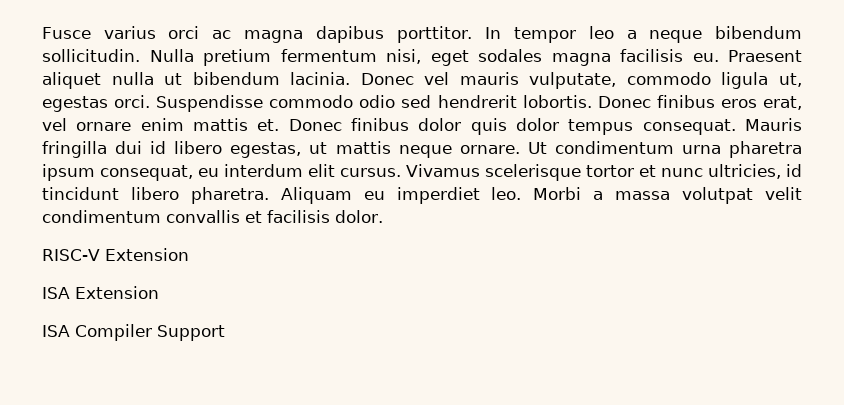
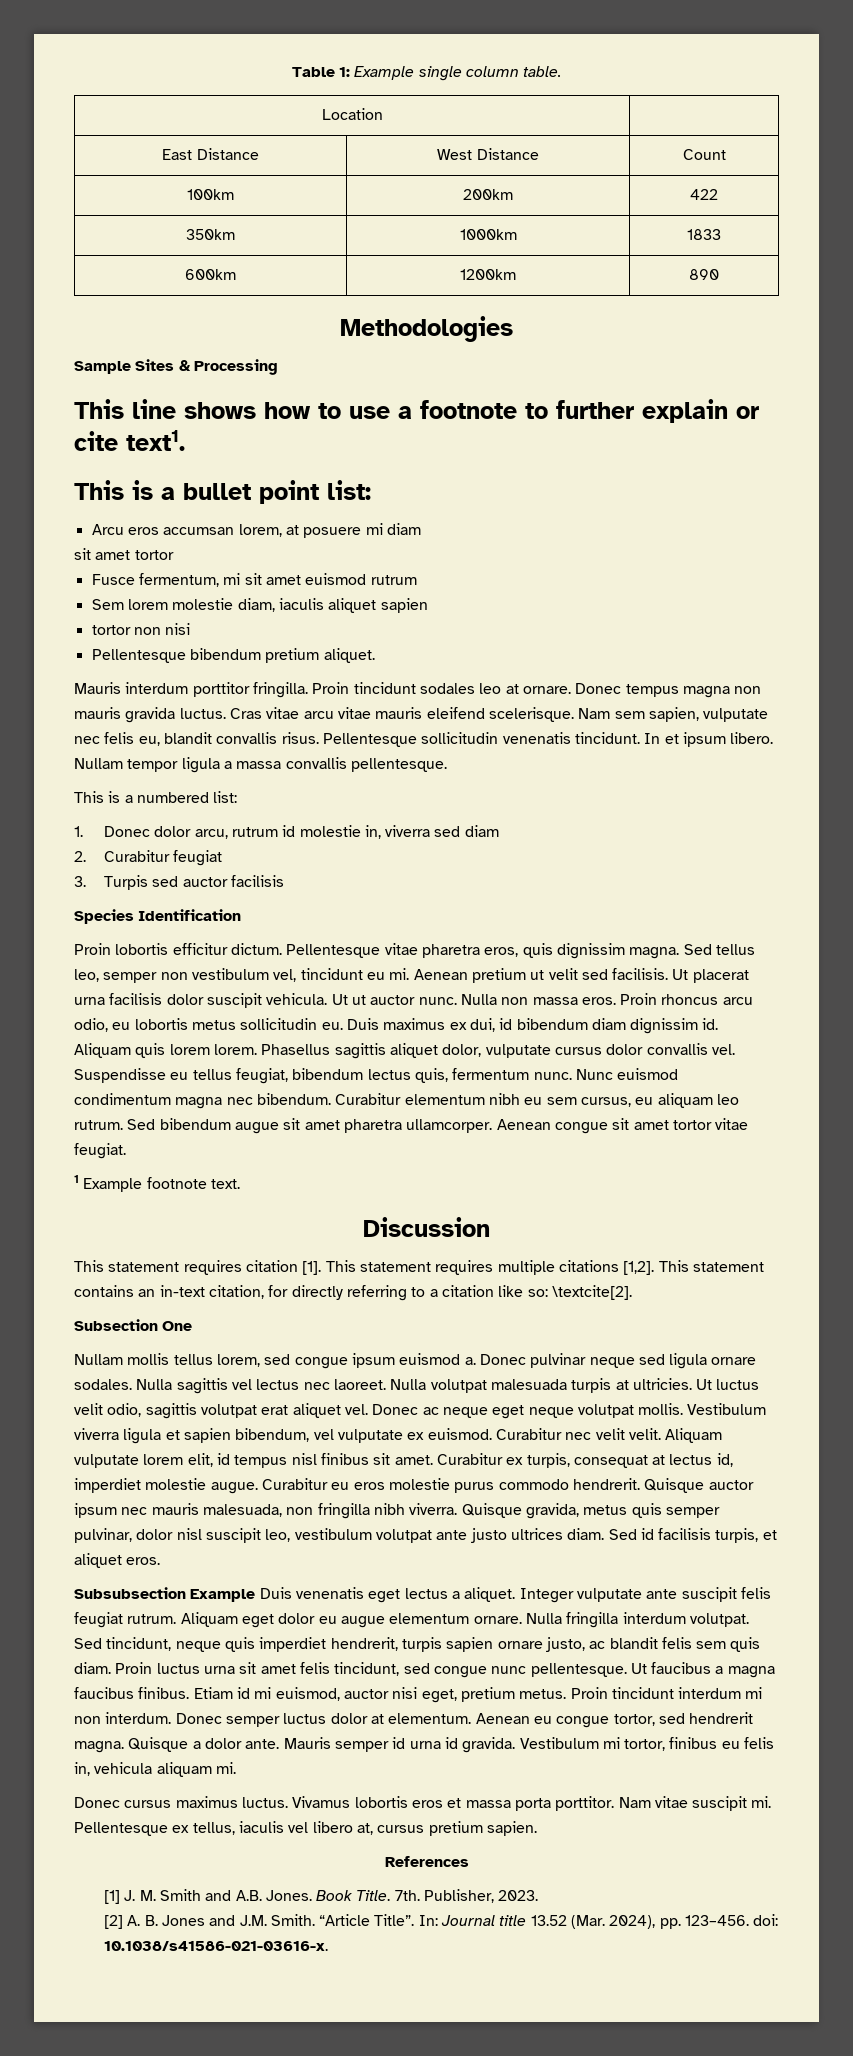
- Fusce varius orci ac magna dapibus porttitor. In tempor leo a neque bibendum sollicitudin. Nulla pretium fermentum nisi, eget sodales magna facilisis eu. Praesent aliquet nulla ut bibendum lacinia. Donec vel mauris vulputate, commodo ligula ut, egestas orci. Suspendisse commodo odio sed hendrerit lobortis. Donec finibus eros erat, vel ornare enim mattis et. Donec finibus dolor quis dolor tempus consequat. Mauris fringilla dui id libero egestas, ut mattis neque ornare. Ut condimentum urna pharetra ipsum consequat, eu interdum elit cursus. Vivamus scelerisque tortor et nunc ultricies, id tincidunt libero pharetra. Aliquam eu imperdiet leo. Morbi a massa volutpat velit condimentum convallis et facilisis dolor.
- RISC-V Extension
- ISA Extension
- ISA Compiler Support
+ Table 1: Example single column table.
+ Location |
+ East Distance | West Distance | Count
+ 100km | 200km | 422
+ 350km | 1000km | 1833
+ 600km | 1200km | 890
+ Methodologies
+ Sample Sites & Processing
+ This line shows how to use a footnote to further explain or cite text1.
+ This is a bullet point list:
+ Arcu eros accumsan lorem, at posuere mi diam
+ sit amet tortor
+ Fusce fermentum, mi sit amet euismod rutrum
+ Sem lorem molestie diam, iaculis aliquet sapien
+ tortor non nisi
+ Pellentesque bibendum pretium aliquet.
+ Mauris interdum porttitor fringilla. Proin tincidunt sodales leo at ornare. Donec tempus magna non mauris gravida luctus. Cras vitae arcu vitae mauris eleifend scelerisque. Nam sem sapien, vulputate nec felis eu, blandit convallis risus. Pellentesque sollicitudin venenatis tincidunt. In et ipsum libero. Nullam tempor ligula a massa convallis pellentesque.
+ This is a numbered list:
+ 1. Donec dolor arcu, rutrum id molestie in, viverra sed diam
+ 2. Curabitur feugiat
+ 3. Turpis sed auctor facilisis
+ Species Identification
+ Proin lobortis efficitur dictum. Pellentesque vitae pharetra eros, quis dignissim magna. Sed tellus leo, semper non vestibulum vel, tincidunt eu mi. Aenean pretium ut velit sed facilisis. Ut placerat urna facilisis dolor suscipit vehicula. Ut ut auctor nunc. Nulla non massa eros. Proin rhoncus arcu odio, eu lobortis metus sollicitudin eu. Duis maximus ex dui, id bibendum diam dignissim id. Aliquam quis lorem lorem. Phasellus sagittis aliquet dolor, vulputate cursus dolor convallis vel. Suspendisse eu tellus feugiat, bibendum lectus quis, fermentum nunc. Nunc euismod condimentum magna nec bibendum. Curabitur elementum nibh eu sem cursus, eu aliquam leo rutrum. Sed bibendum augue sit amet pharetra ullamcorper. Aenean congue sit amet tortor vitae feugiat.
+ 1 Example footnote text.
+ Discussion
+ This statement requires citation [1]. This statement requires multiple citations [1,2]. This statement contains an in-text citation, for directly referring to a citation like so: \textcite[2].
+ Subsection One
+ Nullam mollis tellus lorem, sed congue ipsum euismod a. Donec pulvinar neque sed ligula ornare sodales. Nulla sagittis vel lectus nec laoreet. Nulla volutpat malesuada turpis at ultricies. Ut luctus velit odio, sagittis volutpat erat aliquet vel. Donec ac neque eget neque volutpat mollis. Vestibulum viverra ligula et sapien bibendum, vel vulputate ex euismod. Curabitur nec velit velit. Aliquam vulputate lorem elit, id tempus nisl finibus sit amet. Curabitur ex turpis, consequat at lectus id, imperdiet molestie augue. Curabitur eu eros molestie purus commodo hendrerit. Quisque auctor ipsum nec mauris malesuada, non fringilla nibh viverra. Quisque gravida, metus quis semper pulvinar, dolor nisl suscipit leo, vestibulum volutpat ante justo ultrices diam. Sed id facilisis turpis, et aliquet eros.
+ Subsubsection Example Duis venenatis eget lectus a aliquet. Integer vulputate ante suscipit felis feugiat rutrum. Aliquam eget dolor eu augue elementum ornare. Nulla fringilla interdum volutpat. Sed tincidunt, neque quis imperdiet hendrerit, turpis sapien ornare justo, ac blandit felis sem quis diam. Proin luctus urna sit amet felis tincidunt, sed congue nunc pellentesque. Ut faucibus a magna faucibus finibus. Etiam id mi euismod, auctor nisi eget, pretium metus. Proin tincidunt interdum mi non interdum. Donec semper luctus dolor at elementum. Aenean eu congue tortor, sed hendrerit magna. Quisque a dolor ante. Mauris semper id urna id gravida. Vestibulum mi tortor, finibus eu felis in, vehicula aliquam mi.
+ Donec cursus maximus luctus. Vivamus lobortis eros et massa porta porttitor. Nam vitae suscipit mi. Pellentesque ex tellus, iaculis vel libero at, cursus pretium sapien.
+ References
+ [1] J. M. Smith and A.B. Jones. Book Title. 7th. Publisher, 2023.
+ [2] A. B. Jones and J.M. Smith. “Article Title”. In: Journal title 13.52 (Mar. 2024), pp. 123–456. doi: 10.1038/s41586-021-03616-x.

